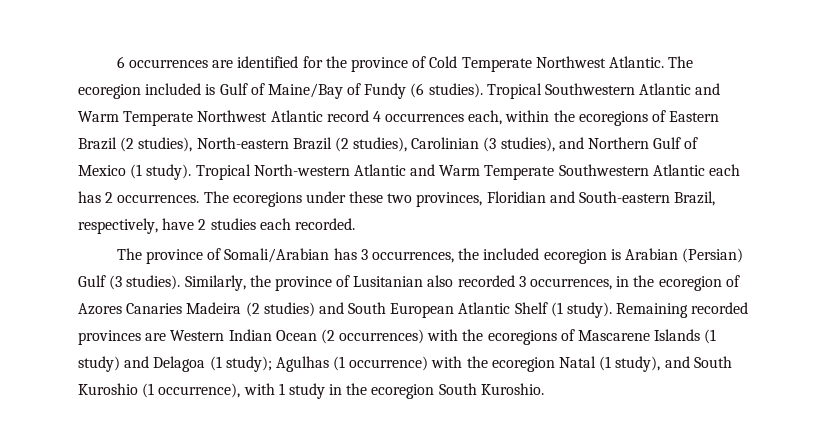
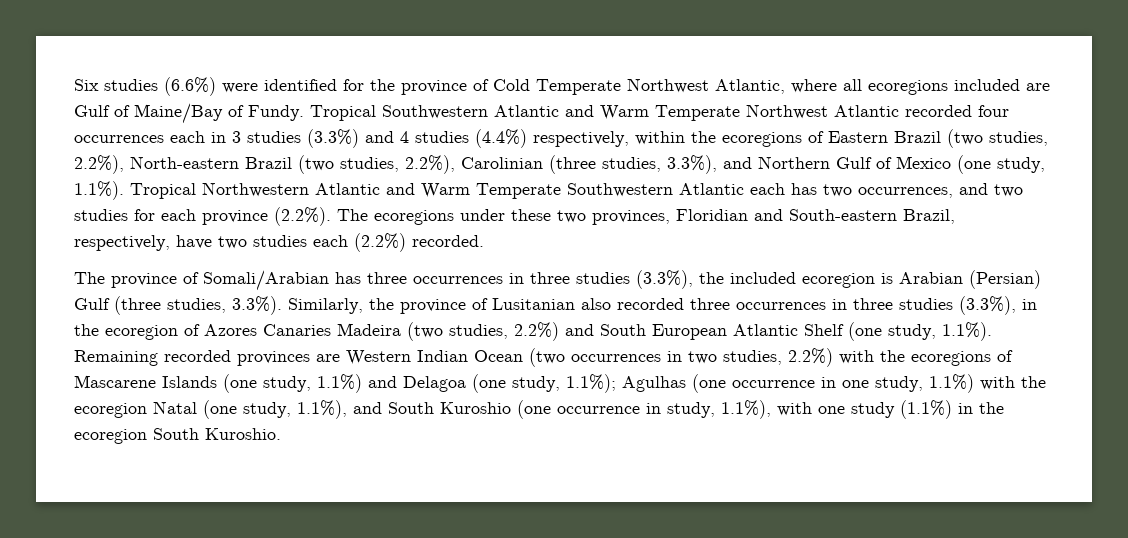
- 6 occurrences are identified for the province of Cold Temperate Northwest Atlantic. The ecoregion included is Gulf of Maine/Bay of Fundy (6 studies).
+ Six studies (6.6%) were identified for the province of Cold Temperate Northwest Atlantic, where all ecoregions included are Gulf of Maine/Bay of Fundy.
- Tropical Southwestern Atlantic and Warm Temperate Northwest Atlantic record 4 occurrences each, within the ecoregions of Eastern Brazil (2 studies), North-eastern Brazil (2 studies), Carolinian (3 studies), and Northern Gulf of Mexico (1 study). Tropical North-western Atlantic and Warm Temperate Southwestern Atlantic each has 2 occurrences. The ecoregions under these two provinces, Floridian and South-eastern Brazil, respectively, have 2 studies each recorded.
+ Tropical Southwestern Atlantic and Warm Temperate Northwest Atlantic recorded four occurrences each in 3 studies (3.3%) and 4 studies (4.4%) respectively, within the ecoregions of Eastern Brazil (two studies, 2.2%), North-eastern Brazil (two studies, 2.2%), Carolinian (three studies, 3.3%), and Northern Gulf of Mexico (one study, 1.1%). Tropical Northwestern Atlantic and Warm Temperate Southwestern Atlantic each has two occurrences, and two studies for each province (2.2%). The ecoregions under these two provinces, Floridian and South-eastern Brazil, respectively, have two studies each (2.2%) recorded.
- The province of Somali/Arabian has 3 occurrences, the included ecoregion is Arabian (Persian) Gulf (3 studies). Similarly, the province of Lusitanian also recorded 3 occurrences, in the ecoregion of Azores Canaries Madeira (2 studies) and South European Atlantic Shelf (1 study). Remaining recorded provinces are Western Indian Ocean (2 occurrences) with the ecoregions of Mascarene Islands (1 study) and Delagoa (1 study); Agulhas (1 occurrence) with the ecoregion Natal (1 study), and South Kuroshio (1 occurrence), with 1 study in the ecoregion South Kuroshio.
+ The province of Somali/Arabian has three occurrences in three studies (3.3%), the included ecoregion is Arabian (Persian) Gulf (three studies, 3.3%). Similarly, the province of Lusitanian also recorded three occurrences in three studies (3.3%), in the ecoregion of Azores Canaries Madeira (two studies, 2.2%) and South European Atlantic Shelf (one study, 1.1%). Remaining recorded provinces are Western Indian Ocean (two occurrences in two studies, 2.2%) with the ecoregions of Mascarene Islands (one study, 1.1%) and Delagoa (one study, 1.1%); Agulhas (one occurrence in one study, 1.1%) with the ecoregion Natal (one study, 1.1%), and South Kuroshio (one occurrence in study, 1.1%), with one study (1.1%) in the ecoregion South Kuroshio.

